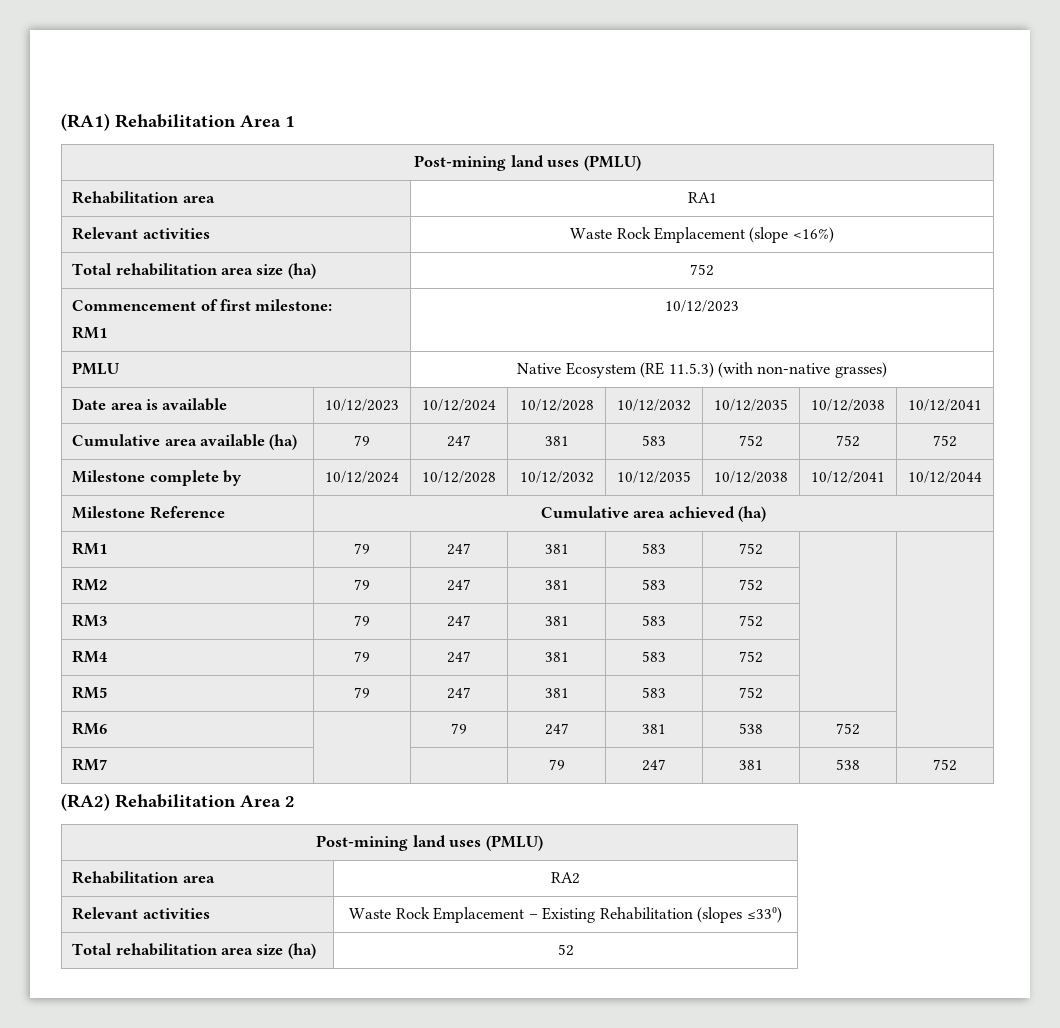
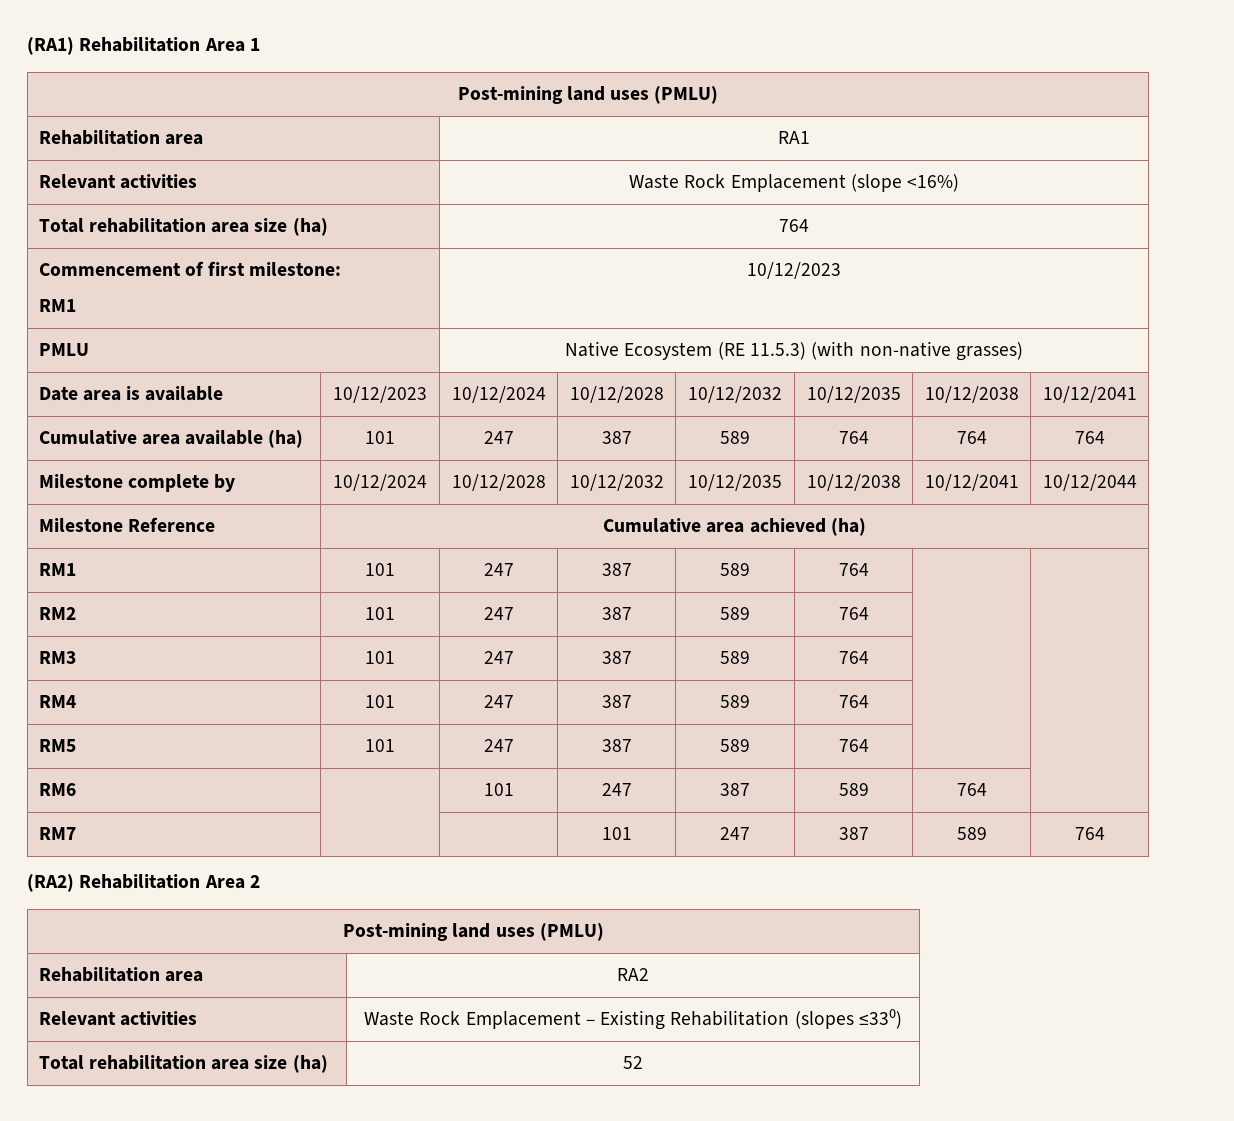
- Total rehabilitation area size (ha) | 752
+ Total rehabilitation area size (ha) | 764
- Cumulative area available (ha) | 79 | 247 | 381 | 583 | 752 | 752 | 752
+ Cumulative area available (ha) | 101 | 247 | 387 | 589 | 764 | 764 | 764
- RM1 | 79 | 247 | 381 | 583 | 752 | |
+ RM1 | 101 | 247 | 387 | 589 | 764 | |
- RM2 | 79 | 247 | 381 | 583 | 752 | |
+ RM2 | 101 | 247 | 387 | 589 | 764 | |
- RM3 | 79 | 247 | 381 | 583 | 752 | |
+ RM3 | 101 | 247 | 387 | 589 | 764 | |
- RM4 | 79 | 247 | 381 | 583 | 752 | |
+ RM4 | 101 | 247 | 387 | 589 | 764 | |
- RM5 | 79 | 247 | 381 | 583 | 752 | |
+ RM5 | 101 | 247 | 387 | 589 | 764 | |
- RM6 | | 79 | 247 | 381 | 538 | 752 |
+ RM6 | | 101 | 247 | 387 | 589 | 764 |
- RM7 | | | 79 | 247 | 381 | 538 | 752
+ RM7 | | | 101 | 247 | 387 | 589 | 764

